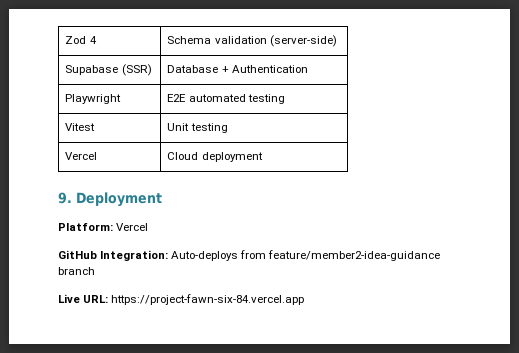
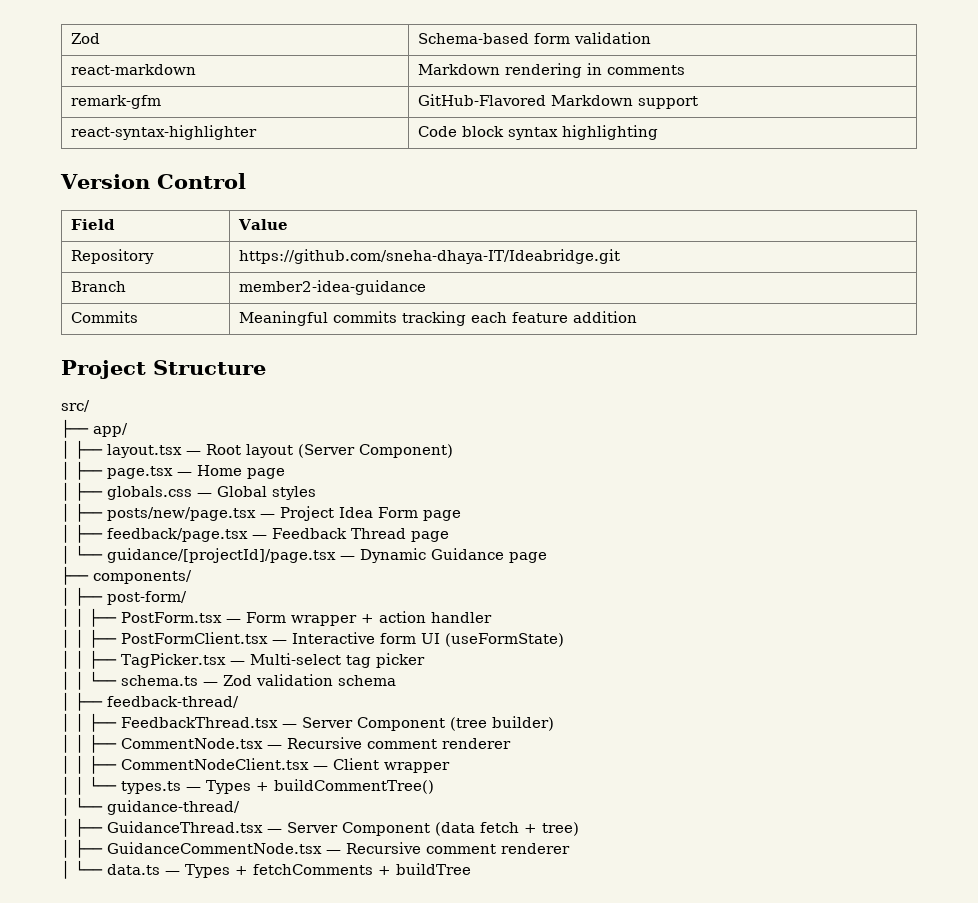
- Zod 4 | Schema validation (server-side)
- Supabase (SSR) | Database + Authentication
- Playwright | E2E automated testing
- Vitest | Unit testing
- Vercel | Cloud deployment
- 9. Deployment
- Platform: Vercel
- GitHub Integration: Auto-deploys from feature/member2-idea-guidance branch
- Live URL: https://project-fawn-six-84.vercel.app
+ Zod | Schema-based form validation
+ react-markdown | Markdown rendering in comments
+ remark-gfm | GitHub-Flavored Markdown support
+ react-syntax-highlighter | Code block syntax highlighting
+ Version Control
+ Field | Value
+ Repository | https://github.com/sneha-dhaya-IT/Ideabridge.git
+ Branch | member2-idea-guidance
+ Commits | Meaningful commits tracking each feature addition
+ Project Structure
+ src/
+ ├── app/
+ │ ├── layout.tsx — Root layout (Server Component)
+ │ ├── page.tsx — Home page
+ │ ├── globals.css — Global styles
+ │ ├── posts/new/page.tsx — Project Idea Form page
+ │ ├── feedback/page.tsx — Feedback Thread page
+ │ └── guidance/[projectId]/page.tsx — Dynamic Guidance page
+ ├── components/
+ │ ├── post-form/
+ │ │ ├── PostForm.tsx — Form wrapper + action handler
+ │ │ ├── PostFormClient.tsx — Interactive form UI (useFormState)
+ │ │ ├── TagPicker.tsx — Multi-select tag picker
+ │ │ └── schema.ts — Zod validation schema
+ │ ├── feedback-thread/
+ │ │ ├── FeedbackThread.tsx — Server Component (tree builder)
+ │ │ ├── CommentNode.tsx — Recursive comment renderer
+ │ │ ├── CommentNodeClient.tsx — Client wrapper
+ │ │ └── types.ts — Types + buildCommentTree()
+ │ └── guidance-thread/
+ │ ├── GuidanceThread.tsx — Server Component (data fetch + tree)
+ │ ├── GuidanceCommentNode.tsx — Recursive comment renderer
+ │ └── data.ts — Types + fetchComments + buildTree

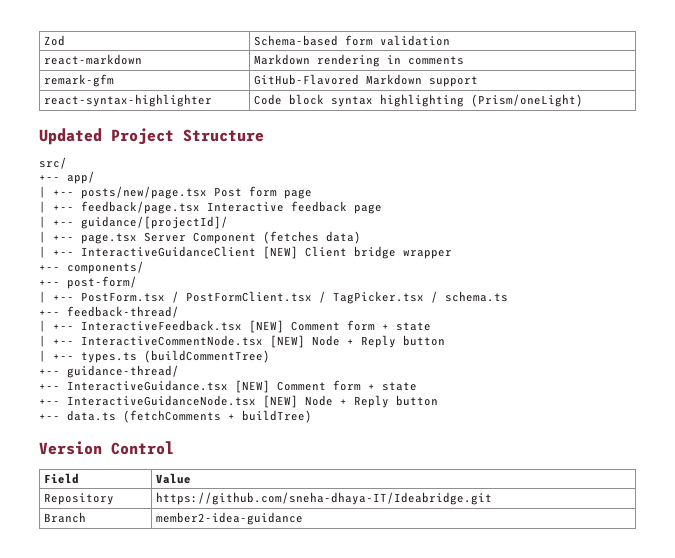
- react-syntax-highlighter | Code block syntax highlighting
+ react-syntax-highlighter | Code block syntax highlighting (Prism/oneLight)
+ Updated Project Structure
+ src/
+ +-- app/
+ | +-- posts/new/page.tsx Post form page
+ | +-- feedback/page.tsx Interactive feedback page
+ | +-- guidance/[projectId]/
+ | +-- page.tsx Server Component (fetches data)
+ | +-- InteractiveGuidanceClient [NEW] Client bridge wrapper
+ +-- components/
+ +-- post-form/
+ | +-- PostForm.tsx / PostFormClient.tsx / TagPicker.tsx / schema.ts
+ +-- feedback-thread/
+ | +-- InteractiveFeedback.tsx [NEW] Comment form + state
+ | +-- InteractiveCommentNode.tsx [NEW] Node + Reply button
+ | +-- types.ts (buildCommentTree)
+ +-- guidance-thread/
+ +-- InteractiveGuidance.tsx [NEW] Comment form + state
+ +-- InteractiveGuidanceNode.tsx [NEW] Node + Reply button
+ +-- data.ts (fetchComments + buildTree)
- Commits | Meaningful commits tracking each feature addition
- Project Structure
- src/
- ├── app/
- │ ├── layout.tsx — Root layout (Server Component)
- │ ├── page.tsx — Home page
- │ ├── globals.css — Global styles
- │ ├── posts/new/page.tsx — Project Idea Form page
- │ ├── feedback/page.tsx — Feedback Thread page
- │ └── guidance/[projectId]/page.tsx — Dynamic Guidance page
- ├── components/
- │ ├── post-form/
- │ │ ├── PostForm.tsx — Form wrapper + action handler
- │ │ ├── PostFormClient.tsx — Interactive form UI (useFormState)
- │ │ ├── TagPicker.tsx — Multi-select tag picker
- │ │ └── schema.ts — Zod validation schema
- │ ├── feedback-thread/
- │ │ ├── FeedbackThread.tsx — Server Component (tree builder)
- │ │ ├── CommentNode.tsx — Recursive comment renderer
- │ │ ├── CommentNodeClient.tsx — Client wrapper
- │ │ └── types.ts — Types + buildCommentTree()
- │ └── guidance-thread/
- │ ├── GuidanceThread.tsx — Server Component (data fetch + tree)
- │ ├── GuidanceCommentNode.tsx — Recursive comment renderer
- │ └── data.ts — Types + fetchComments + buildTree

